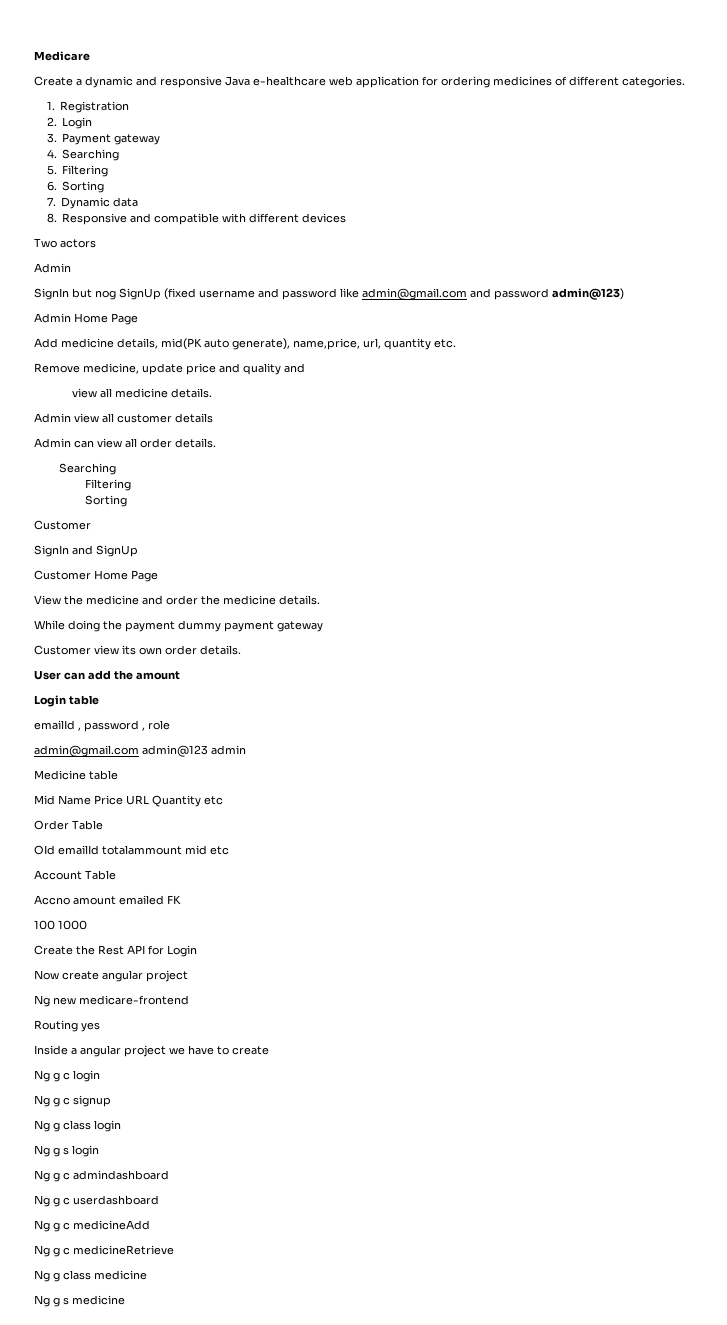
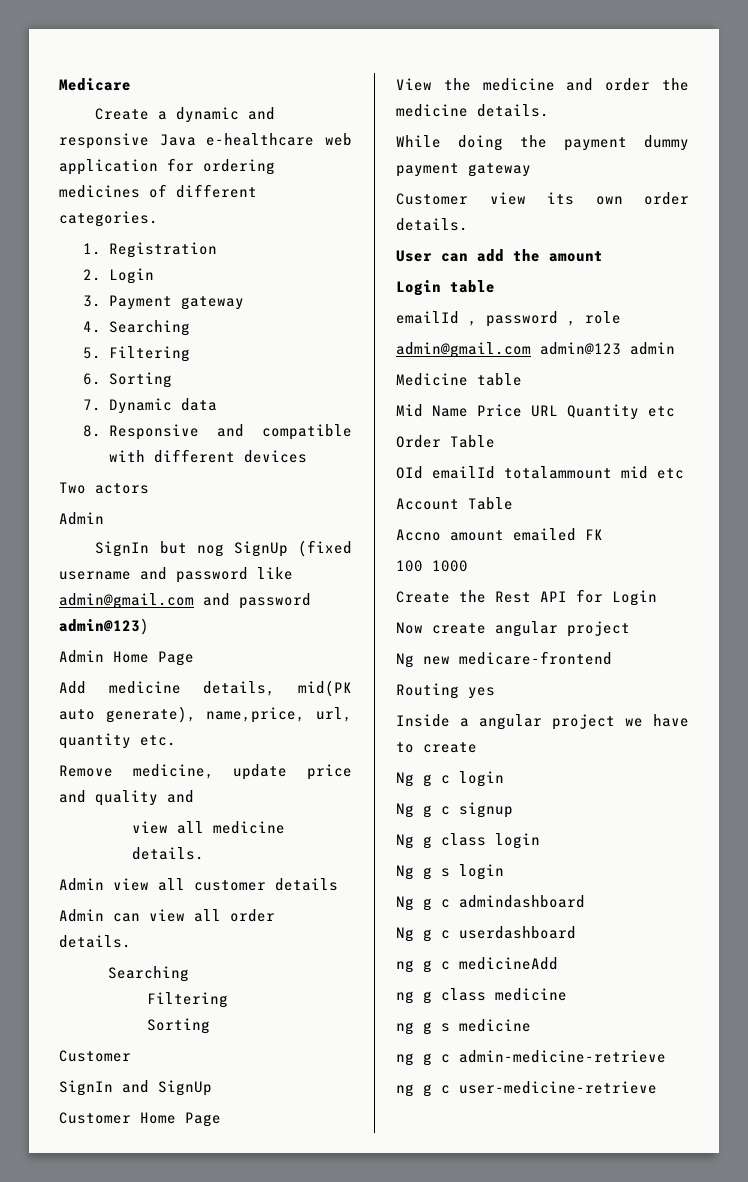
- Ng g c medicineAdd
+ ng g c medicineAdd
- Ng g c medicineRetrieve
- Ng g class medicine
+ ng g class medicine
- Ng g s medicine
+ ng g s medicine
+ ng g c admin-medicine-retrieve
+ ng g c user-medicine-retrieve

